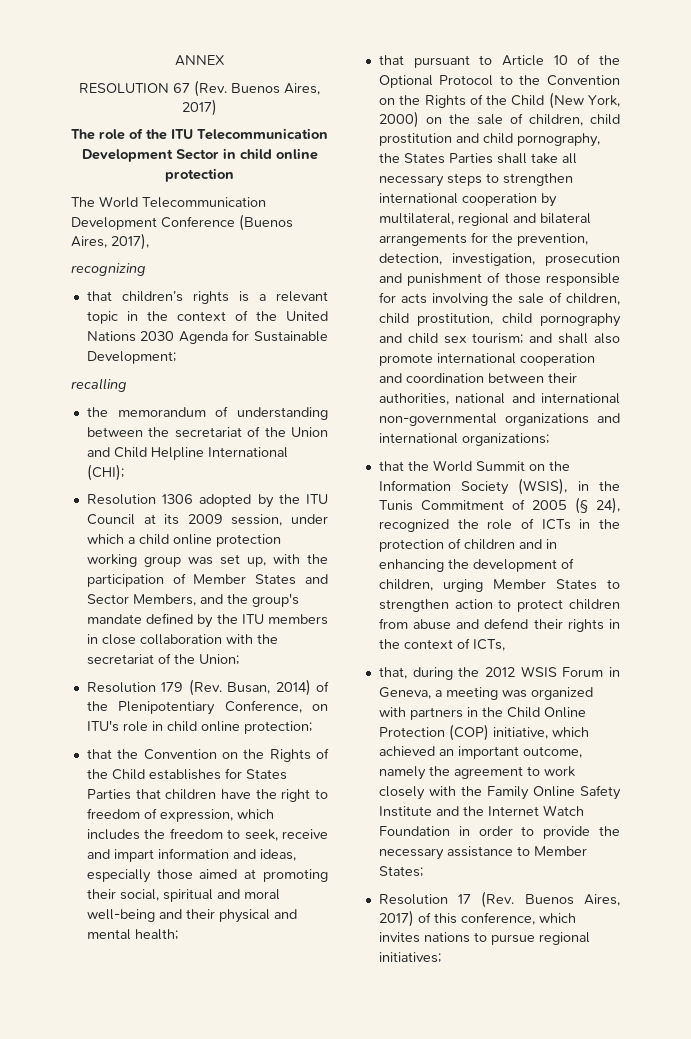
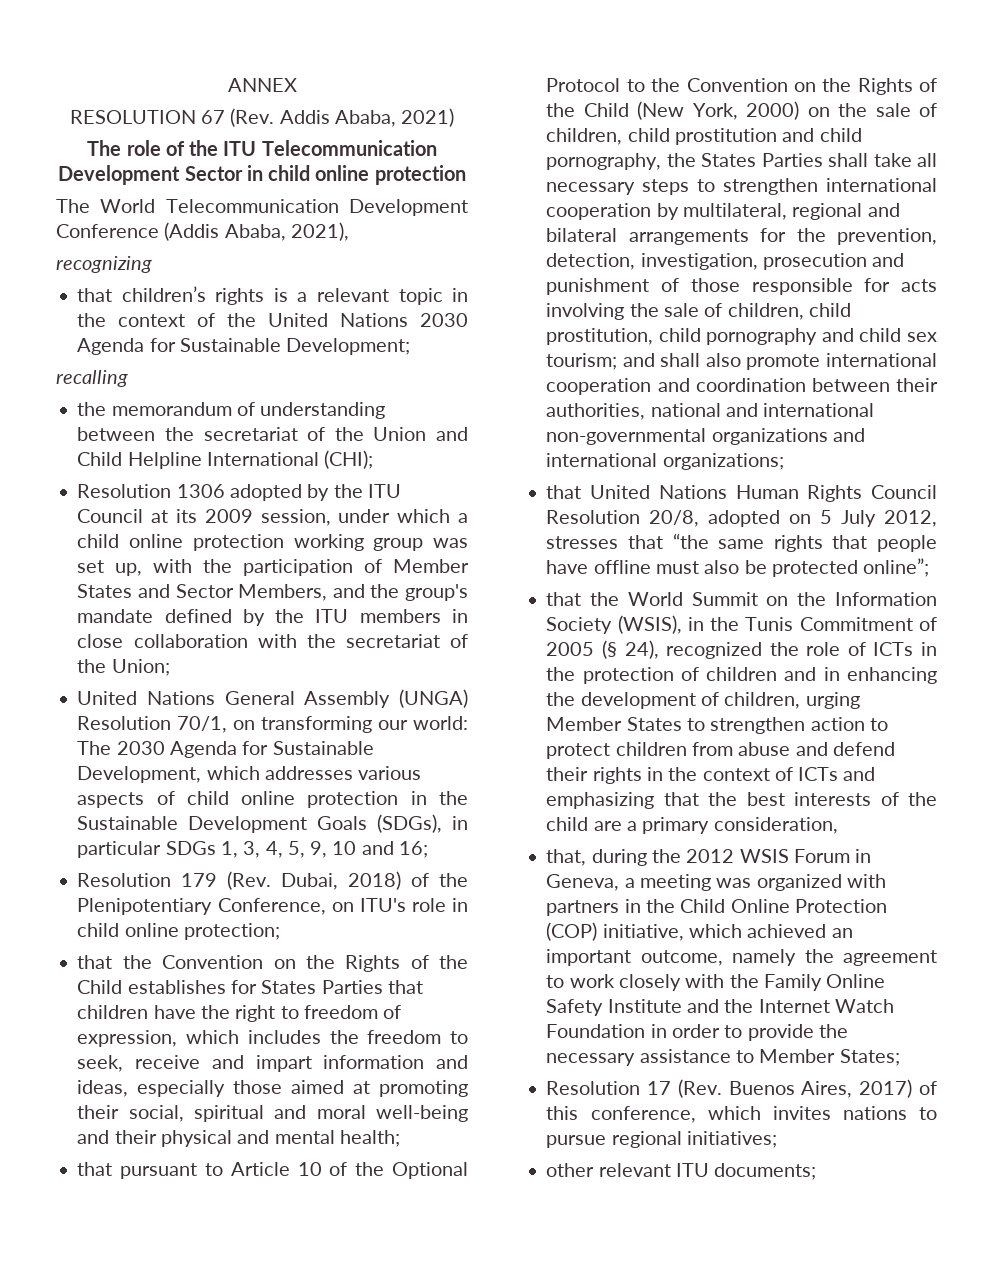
- RESOLUTION 67 (Rev. Buenos Aires, 2017)
+ RESOLUTION 67 (Rev. Addis Ababa, 2021)
- The World Telecommunication Development Conference (Buenos Aires, 2017),
+ The World Telecommunication Development Conference (Addis Ababa, 2021),
+ United Nations General Assembly (UNGA) Resolution 70/1, on transforming our world: The 2030 Agenda for Sustainable Development, which addresses various aspects of child online protection in the Sustainable Development Goals (SDGs), in particular SDGs 1, 3, 4, 5, 9, 10 and 16;
- Resolution 179 (Rev. Busan, 2014) of the Plenipotentiary Conference, on ITU's role in child online protection;
+ Resolution 179 (Rev. Dubai, 2018) of the Plenipotentiary Conference, on ITU's role in child online protection;
+ that United Nations Human Rights Council Resolution 20/8, adopted on 5 July 2012, stresses that “the same rights that people have offline must also be protected online”;
- that the World Summit on the Information Society (WSIS), in the Tunis Commitment of 2005 (§ 24), recognized the role of ICTs in the protection of children and in enhancing the development of children, urging Member States to strengthen action to protect children from abuse and defend their rights in the context of ICTs,
+ that the World Summit on the Information Society (WSIS), in the Tunis Commitment of 2005 (§ 24), recognized the role of ICTs in the protection of children and in enhancing the development of children, urging Member States to strengthen action to protect children from abuse and defend their rights in the context of ICTs and emphasizing that the best interests of the child are a primary consideration,
+ other relevant ITU documents;

